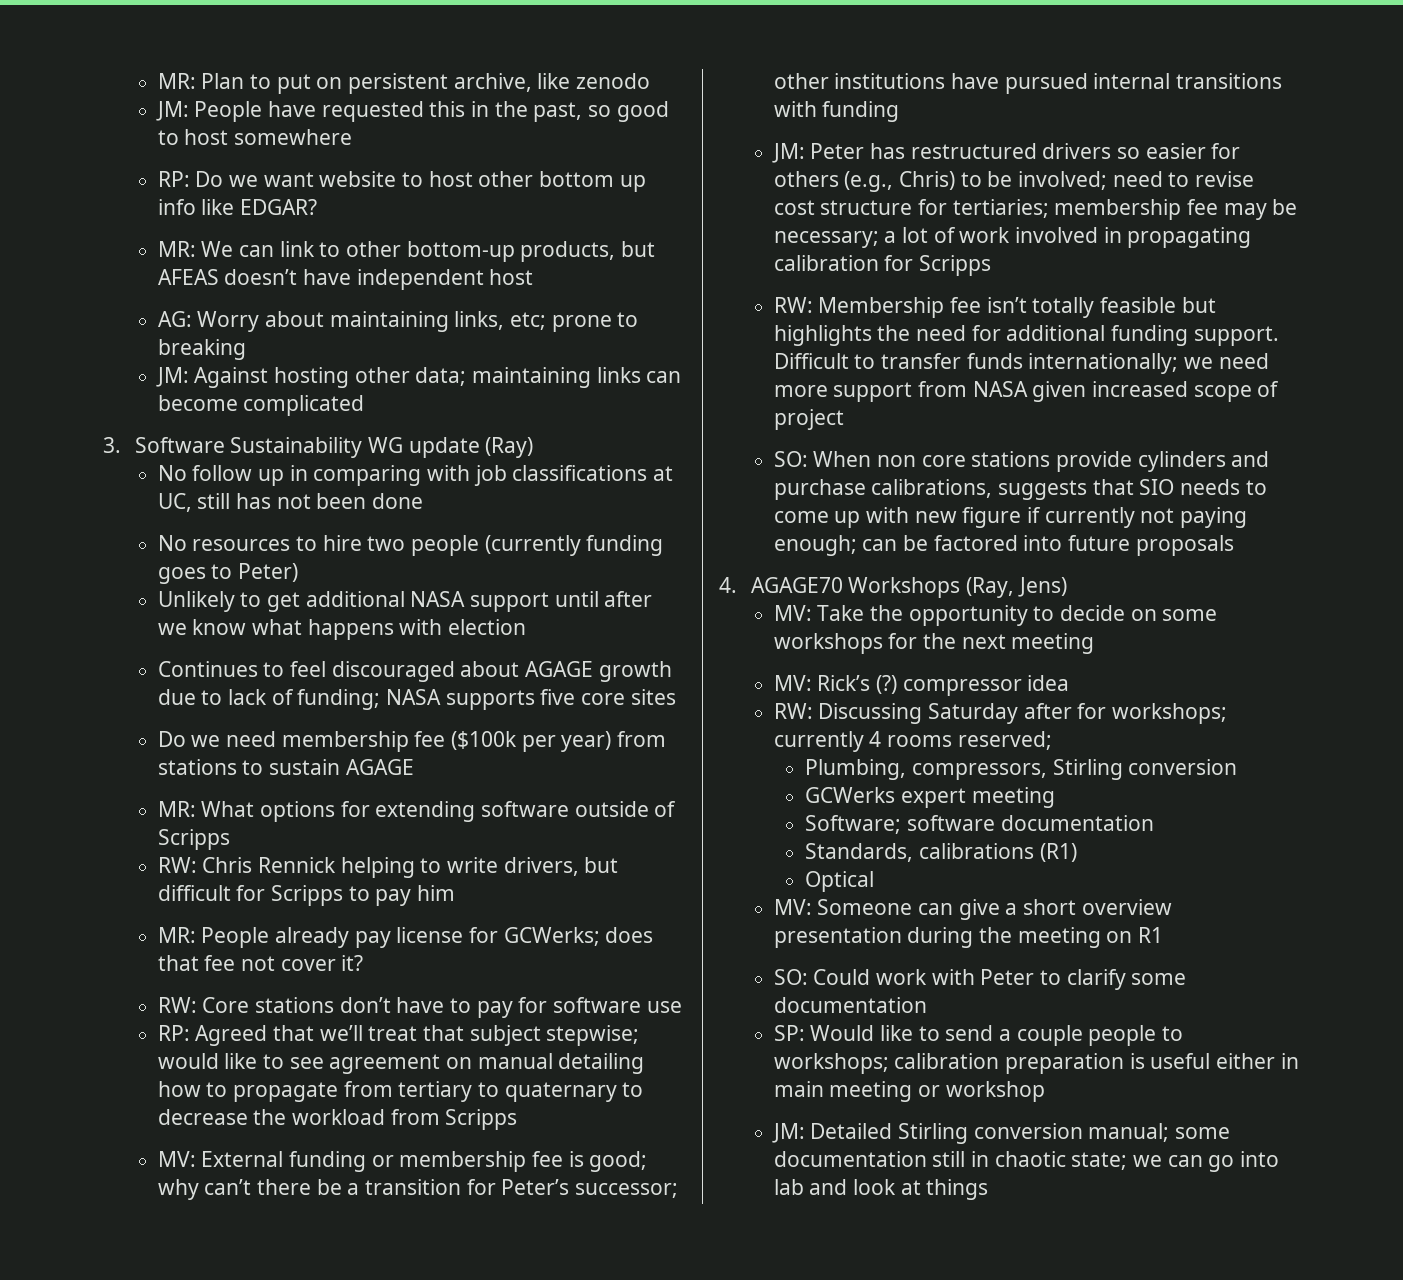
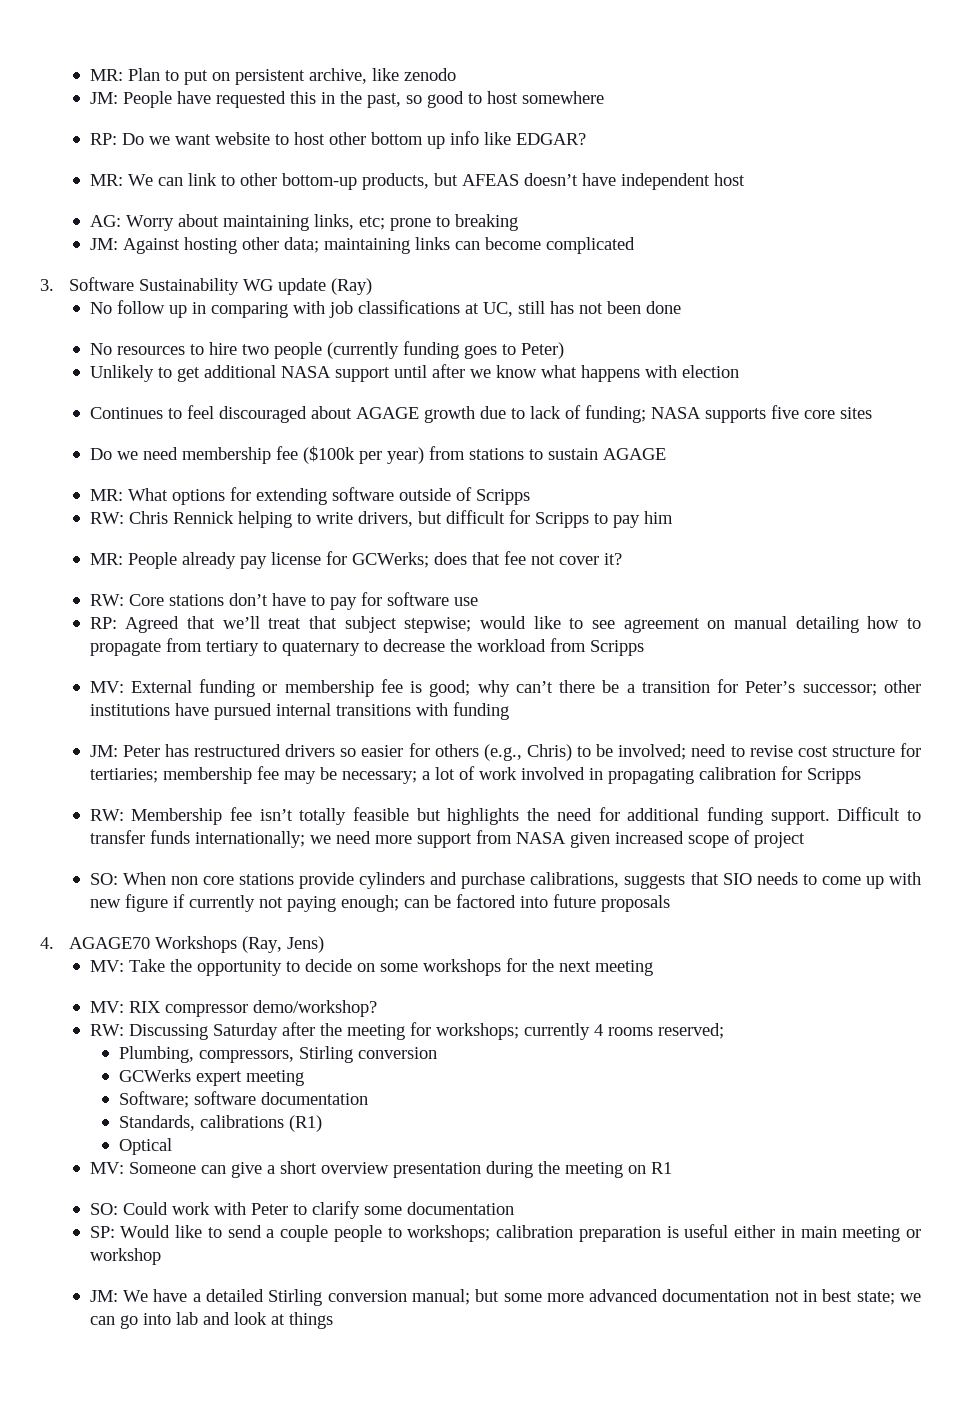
- MV: Rick’s (?) compressor idea
+ MV: RIX compressor demo/workshop?
- RW: Discussing Saturday after for workshops; currently 4 rooms reserved;
+ RW: Discussing Saturday after the meeting for workshops; currently 4 rooms reserved;
- JM: Detailed Stirling conversion manual; some documentation still in chaotic state; we can go into lab and look at things
+ JM: We have a detailed Stirling conversion manual; but some more advanced documentation not in best state; we can go into lab and look at things

